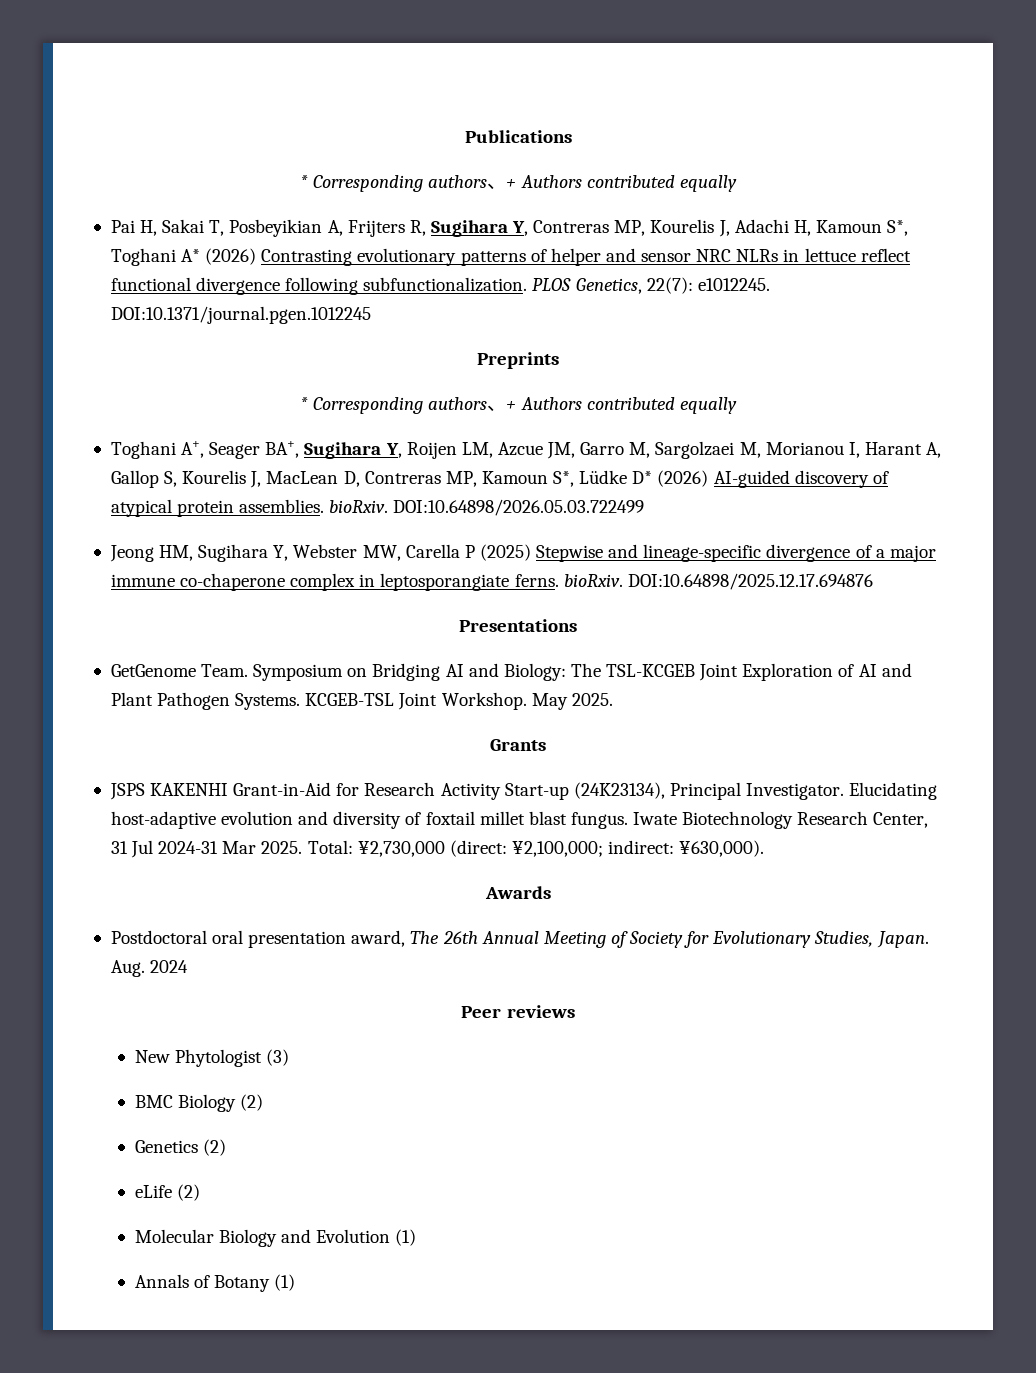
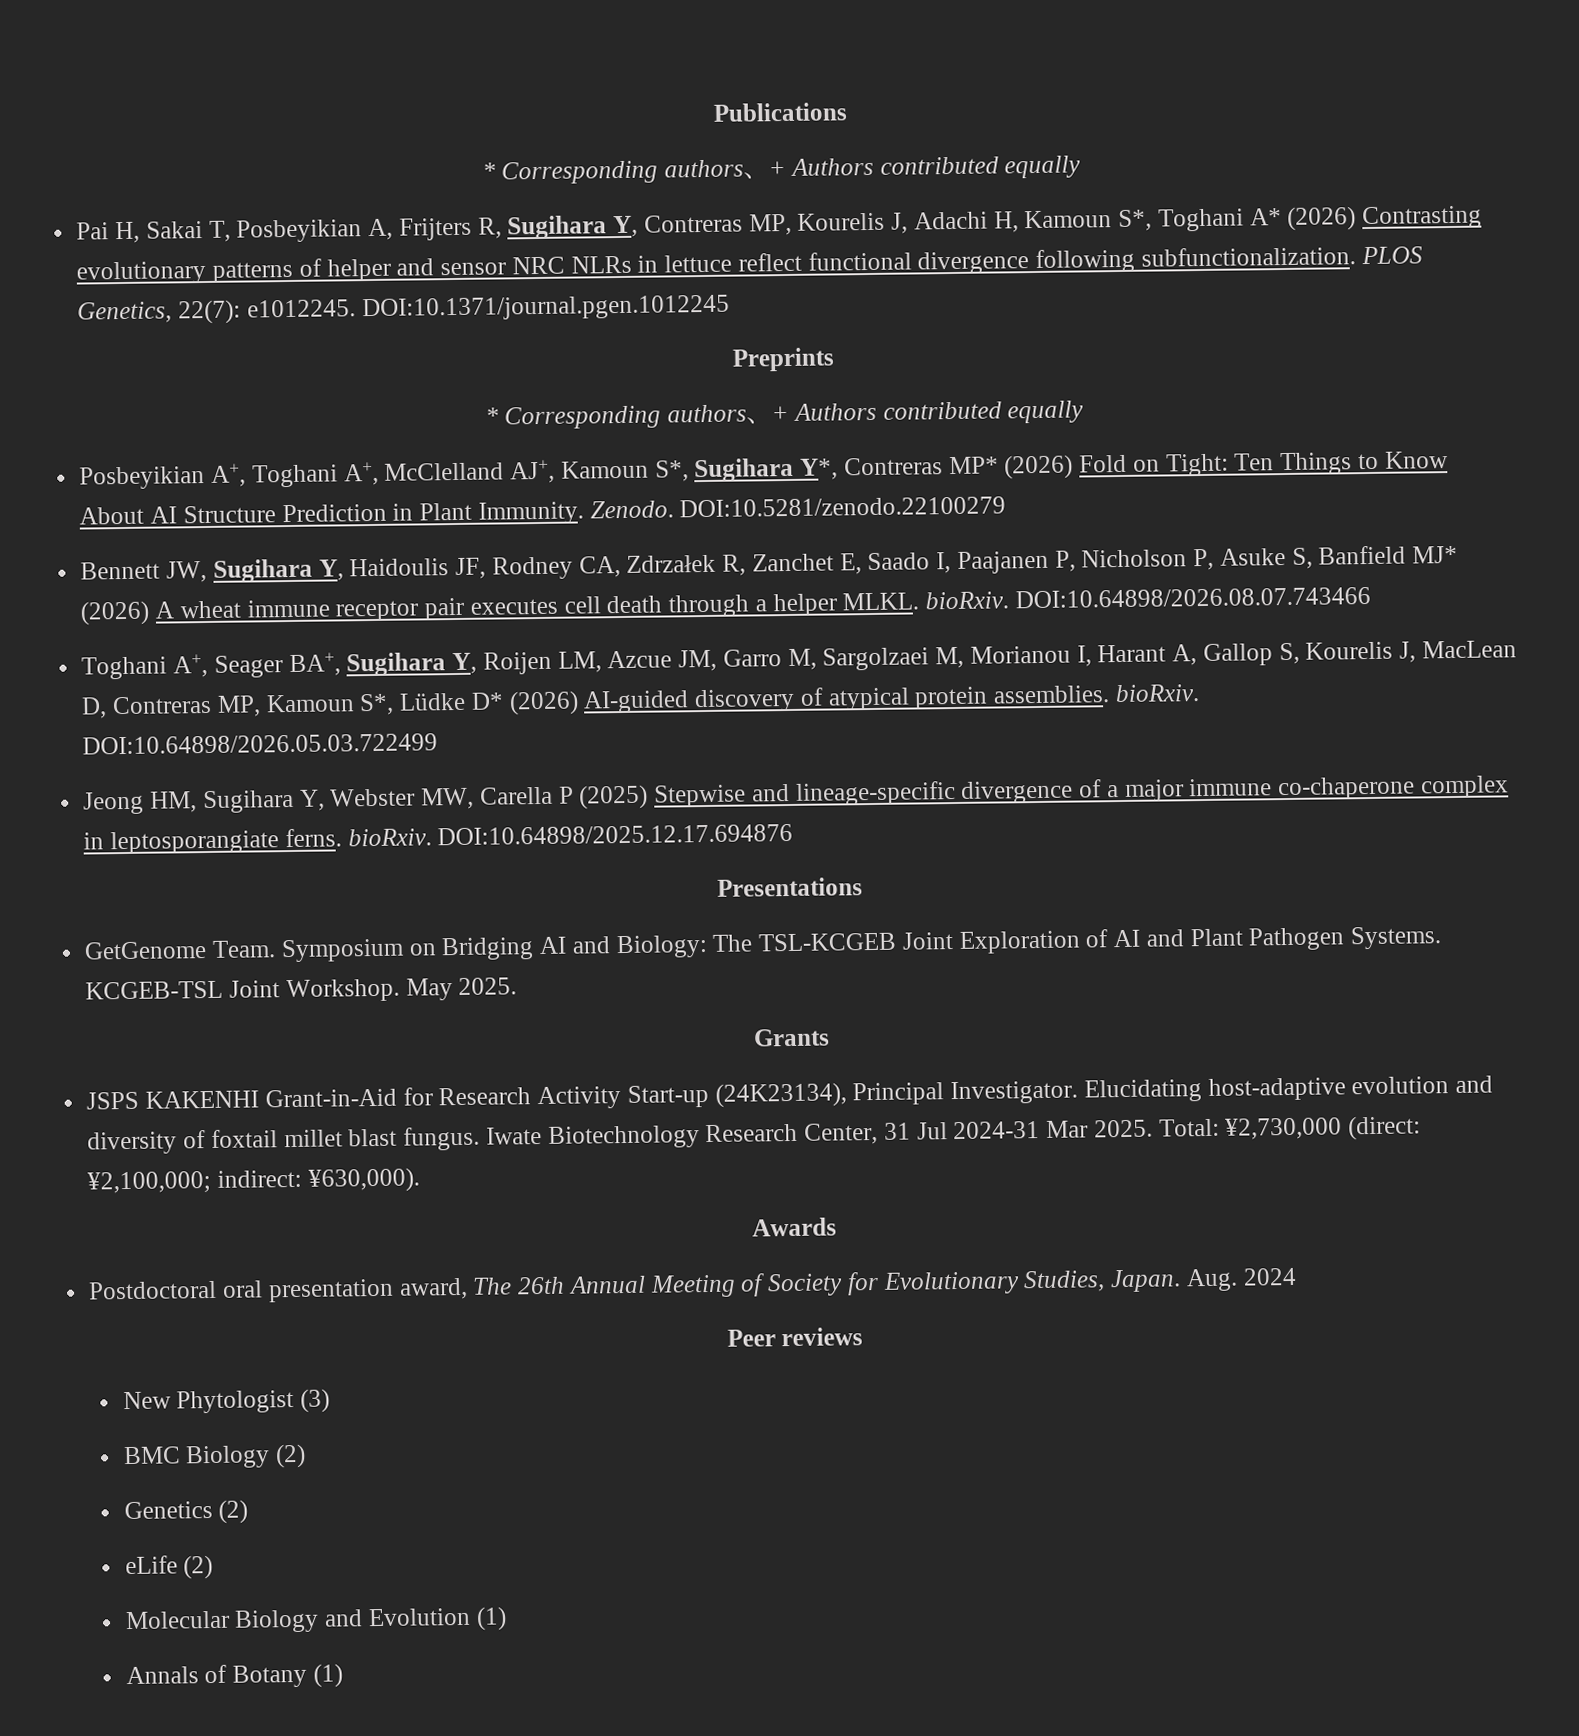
+ Posbeyikian A+, Toghani A+, McClelland AJ+, Kamoun S*, Sugihara Y*, Contreras MP* (2026) Fold on Tight: Ten Things to Know About AI Structure Prediction in Plant Immunity. Zenodo. DOI:10.5281/zenodo.22100279
+ Bennett JW, Sugihara Y, Haidoulis JF, Rodney CA, Zdrzałek R, Zanchet E, Saado I, Paajanen P, Nicholson P, Asuke S, Banfield MJ* (2026) A wheat immune receptor pair executes cell death through a helper MLKL. bioRxiv. DOI:10.64898/2026.08.07.743466

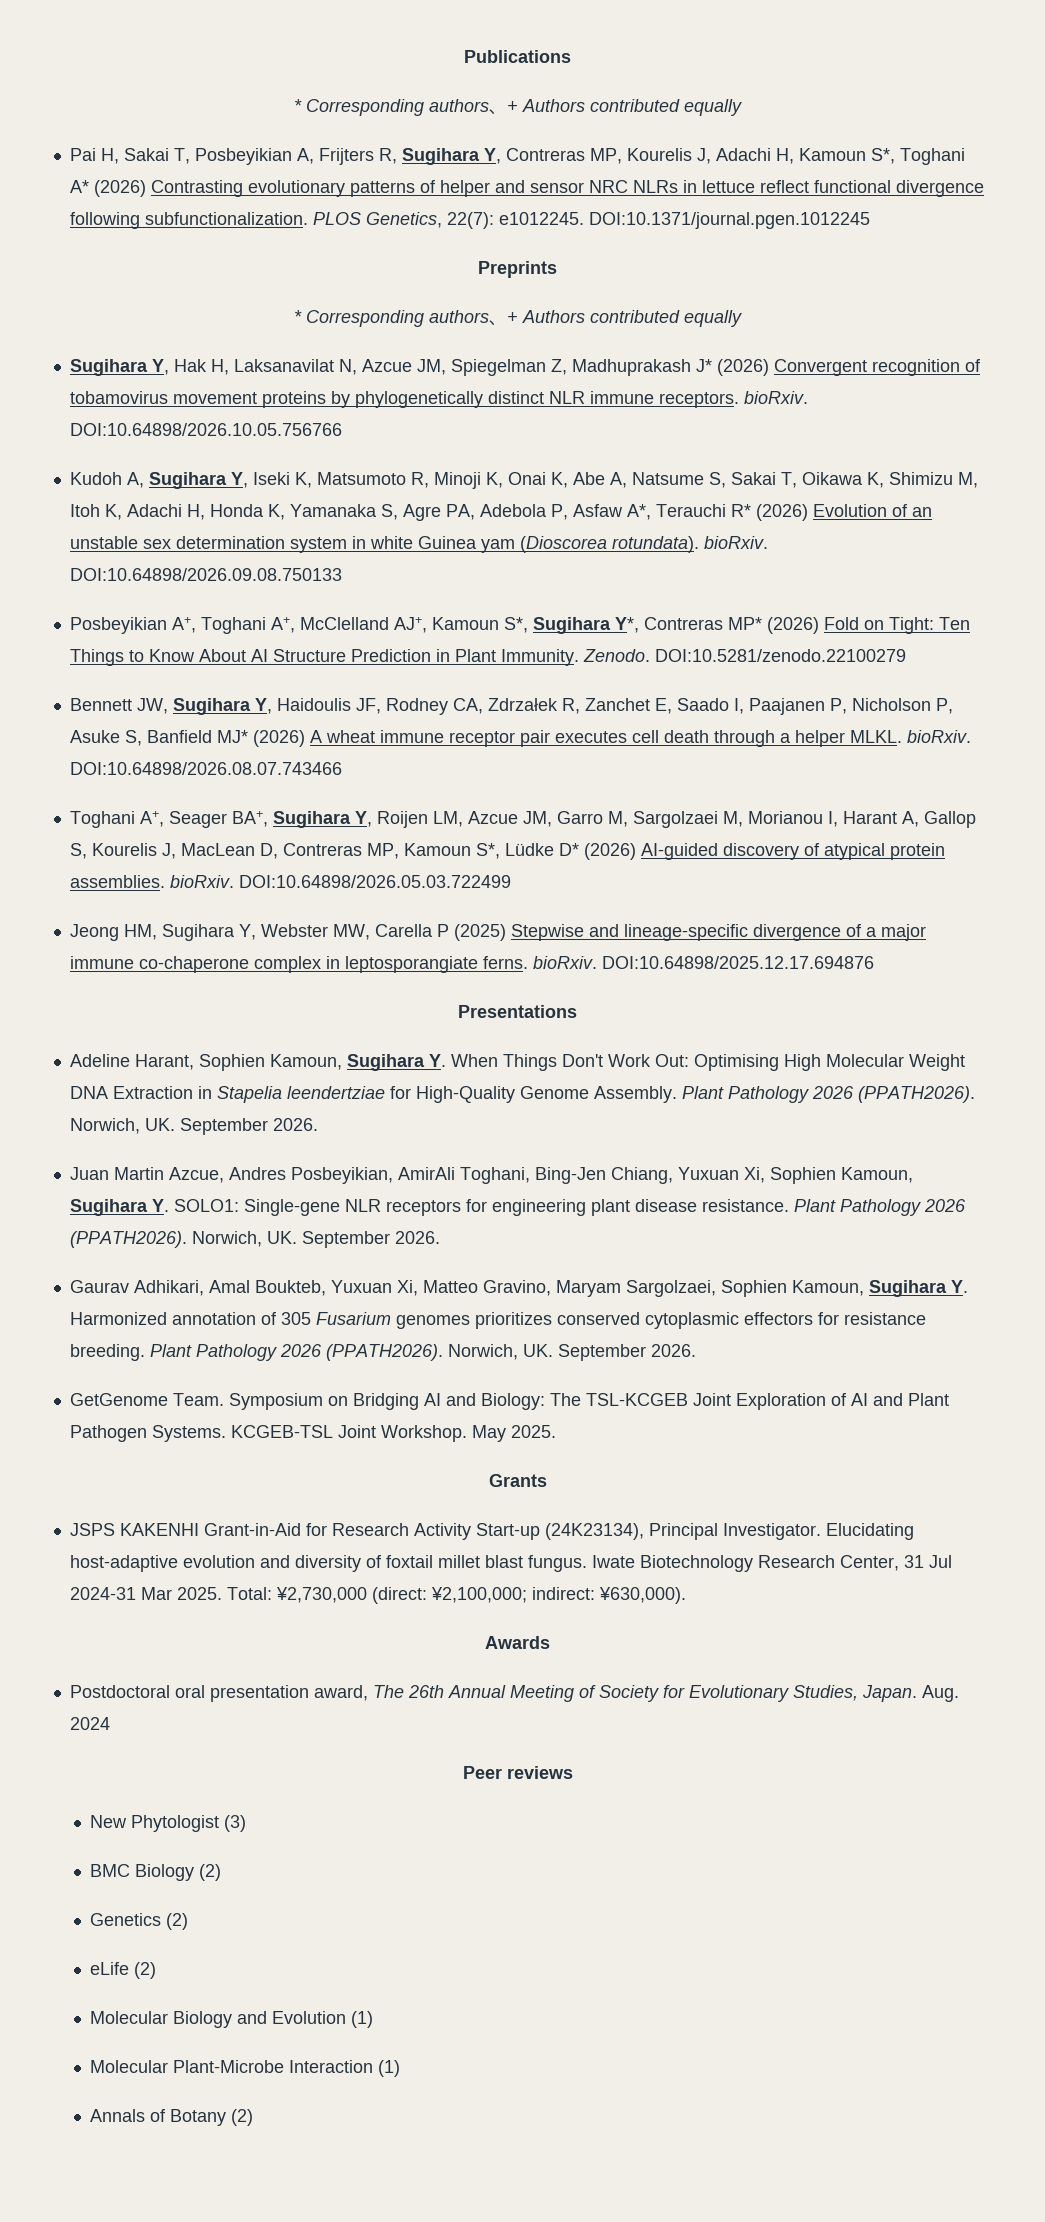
+ Sugihara Y, Hak H, Laksanavilat N, Azcue JM, Spiegelman Z, Madhuprakash J* (2026) Convergent recognition of tobamovirus movement proteins by phylogenetically distinct NLR immune receptors. bioRxiv. DOI:10.64898/2026.10.05.756766
+ Kudoh A, Sugihara Y, Iseki K, Matsumoto R, Minoji K, Onai K, Abe A, Natsume S, Sakai T, Oikawa K, Shimizu M, Itoh K, Adachi H, Honda K, Yamanaka S, Agre PA, Adebola P, Asfaw A*, Terauchi R* (2026) Evolution of an unstable sex determination system in white Guinea yam (Dioscorea rotundata). bioRxiv. DOI:10.64898/2026.09.08.750133
+ Adeline Harant, Sophien Kamoun, Sugihara Y. When Things Don't Work Out: Optimising High Molecular Weight DNA Extraction in Stapelia leendertziae for High-Quality Genome Assembly. Plant Pathology 2026 (PPATH2026). Norwich, UK. September 2026.
+ Juan Martin Azcue, Andres Posbeyikian, AmirAli Toghani, Bing-Jen Chiang, Yuxuan Xi, Sophien Kamoun, Sugihara Y. SOLO1: Single-gene NLR receptors for engineering plant disease resistance. Plant Pathology 2026 (PPATH2026). Norwich, UK. September 2026.
+ Gaurav Adhikari, Amal Boukteb, Yuxuan Xi, Matteo Gravino, Maryam Sargolzaei, Sophien Kamoun, Sugihara Y. Harmonized annotation of 305 Fusarium genomes prioritizes conserved cytoplasmic effectors for resistance breeding. Plant Pathology 2026 (PPATH2026). Norwich, UK. September 2026.
+ Molecular Plant-Microbe Interaction (1)
- Annals of Botany (1)
+ Annals of Botany (2)

